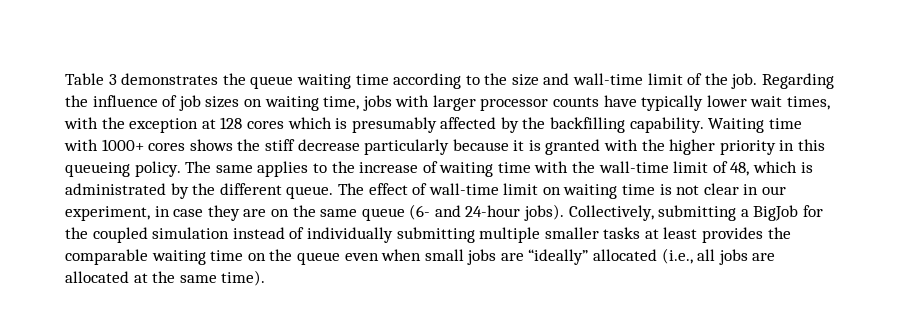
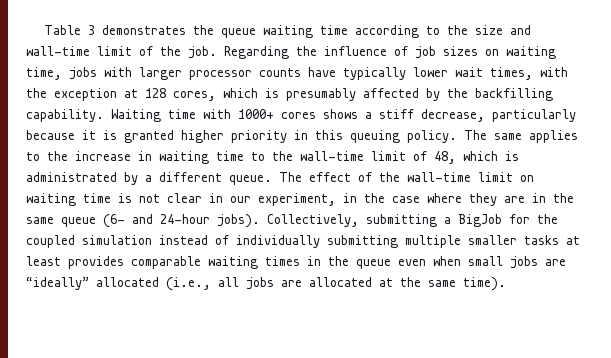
- Regarding the influence of job sizes on waiting time, jobs with larger processor counts have typically lower wait times, with the exception at 128 cores which is presumably affected by the backfilling capability.
+ Regarding the influence of job sizes on waiting time, jobs with larger processor counts have typically lower wait times, with the exception at 128 cores, which is presumably affected by the backfilling capability.
- Waiting time with 1000+ cores shows the stiff decrease particularly because it is granted with the higher priority in this queueing policy.
+ Waiting time with 1000+ cores shows a stiff decrease, particularly because it is granted higher priority in this queuing policy.
- The same applies to the increase of waiting time with the wall-time limit of 48, which is administrated by the different queue.
+ The same applies to the increase in waiting time to the wall-time limit of 48, which is administrated by a different queue.
- The effect of wall-time limit on waiting time is not clear in our experiment, in case they are on the same queue (6- and 24-hour jobs).
+ The effect of the wall-time limit on waiting time is not clear in our experiment, in the case where they are in the same queue (6- and 24-hour jobs).
- Collectively, submitting a BigJob for the coupled simulation instead of individually submitting multiple smaller tasks at least provides the comparable waiting time on the queue even when small jobs are “ideally” allocated (i.e., all jobs are allocated at the same time).
+ Collectively, submitting a BigJob for the coupled simulation instead of individually submitting multiple smaller tasks at least provides comparable waiting times in the queue even when small jobs are “ideally” allocated (i.e., all jobs are allocated at the same time).

